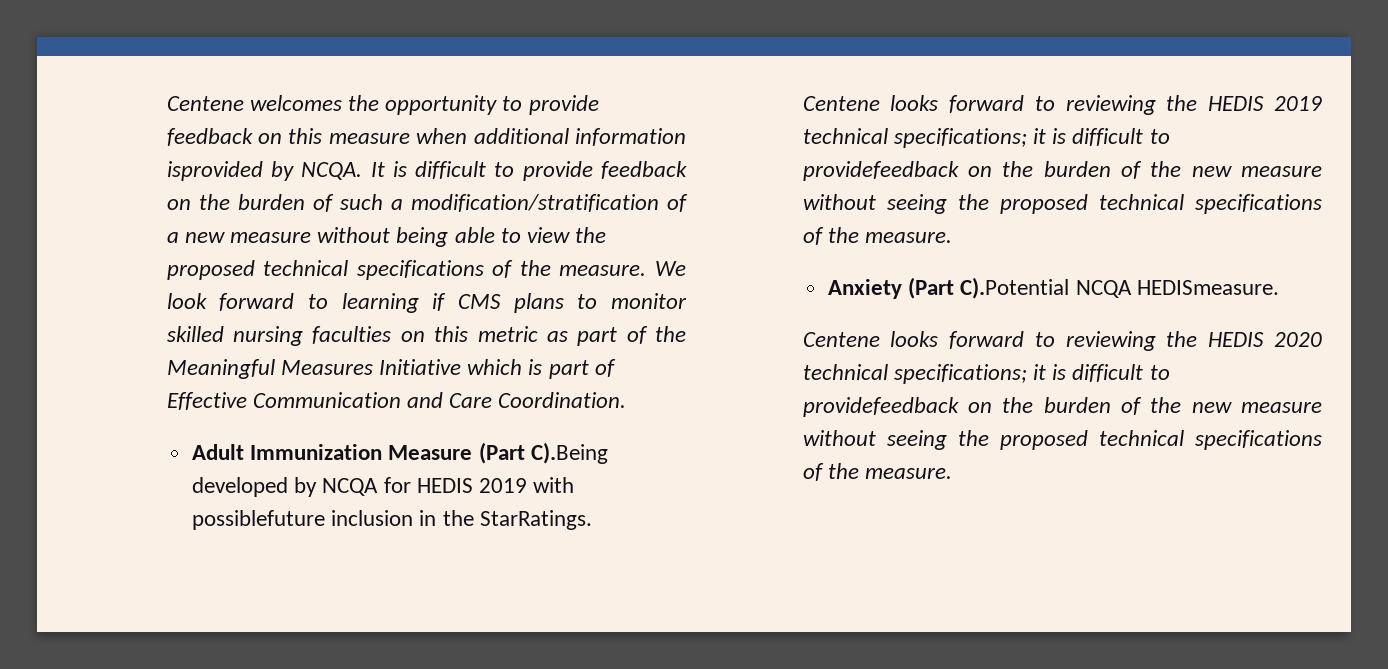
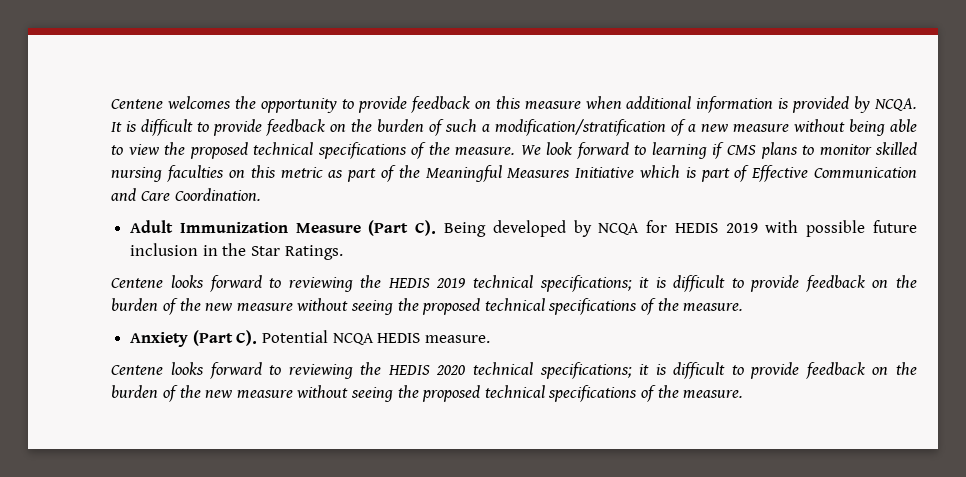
- Centene welcomes the opportunity to provide feedback on this measure when additional information isprovided by NCQA.
+ Centene welcomes the opportunity to provide feedback on this measure when additional information is provided by NCQA.
- Adult Immunization Measure (Part C).Being developed by NCQA for HEDIS 2019 with possiblefuture inclusion in the StarRatings.
+ Adult Immunization Measure (Part C). Being developed by NCQA for HEDIS 2019 with possible future inclusion in the Star Ratings.
- Centene looks forward to reviewing the HEDIS 2019 technical specifications; it is difficult to providefeedback on the burden of the new measure without seeing the proposed technical specifications of the measure.
+ Centene looks forward to reviewing the HEDIS 2019 technical specifications; it is difficult to provide feedback on the burden of the new measure without seeing the proposed technical specifications of the measure.
- Anxiety (Part C).Potential NCQA HEDISmeasure.
+ Anxiety (Part C). Potential NCQA HEDIS measure.
- Centene looks forward to reviewing the HEDIS 2020 technical specifications; it is difficult to providefeedback on the burden of the new measure without seeing the proposed technical specifications of the measure.
+ Centene looks forward to reviewing the HEDIS 2020 technical specifications; it is difficult to provide feedback on the burden of the new measure without seeing the proposed technical specifications of the measure.

